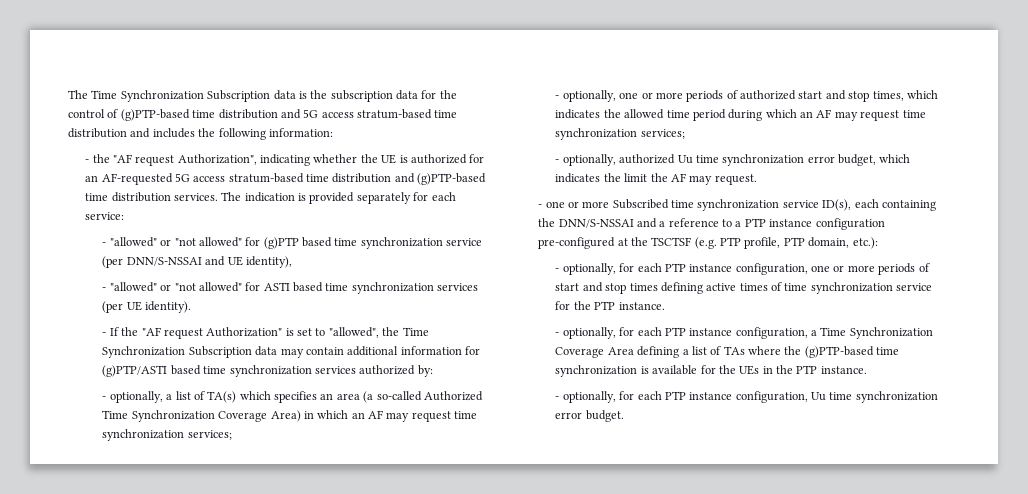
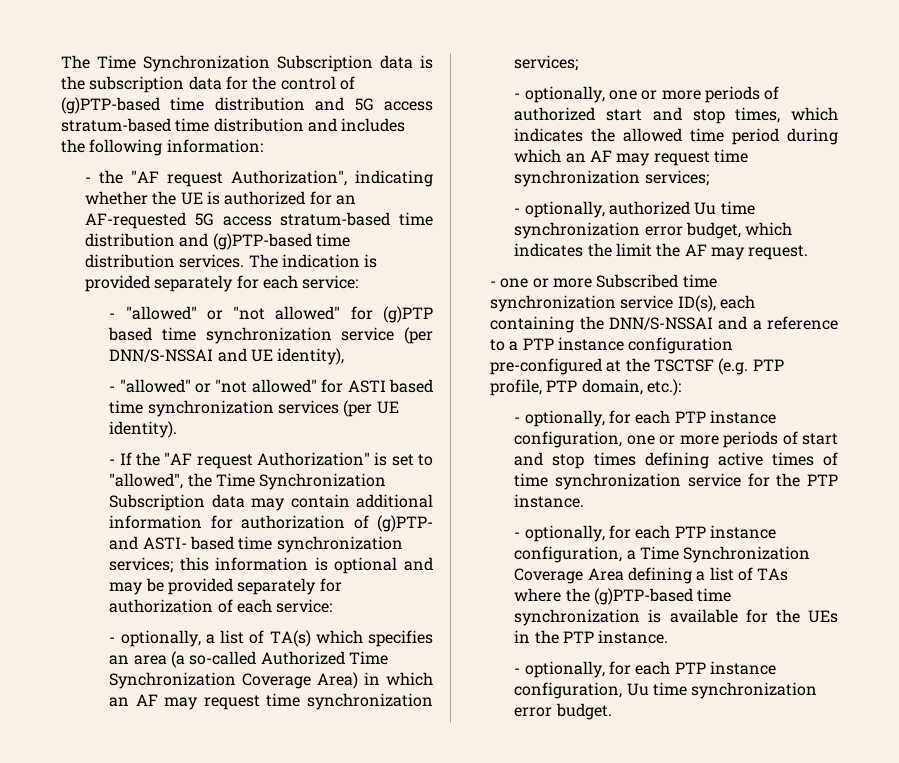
- - If the "AF request Authorization" is set to "allowed", the Time Synchronization Subscription data may contain additional information for (g)PTP/ASTI based time synchronization services authorized by:
+ - If the "AF request Authorization" is set to "allowed", the Time Synchronization Subscription data may contain additional information for authorization of (g)PTP- and ASTI- based time synchronization services; this information is optional and may be provided separately for authorization of each service:

